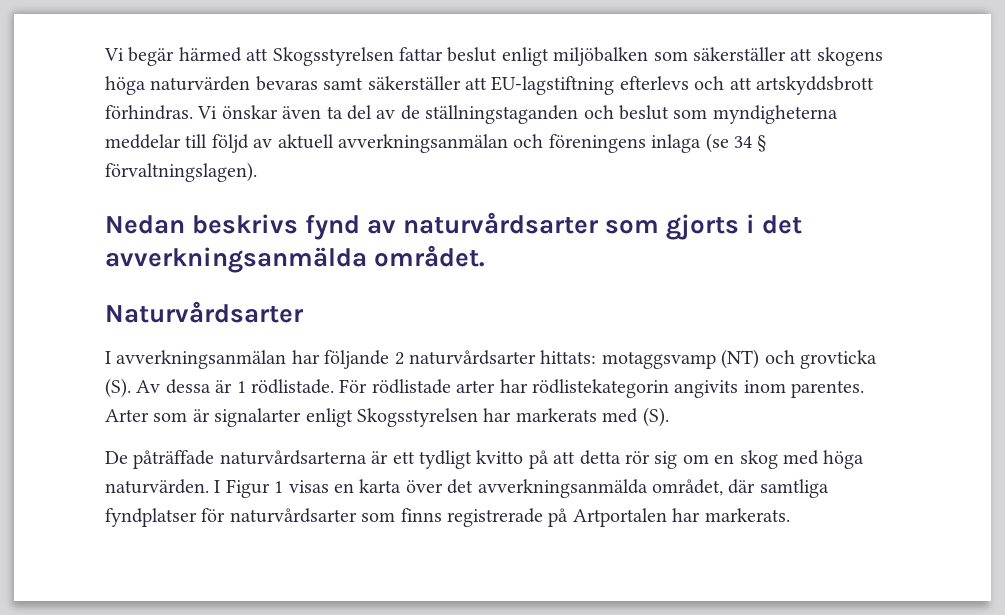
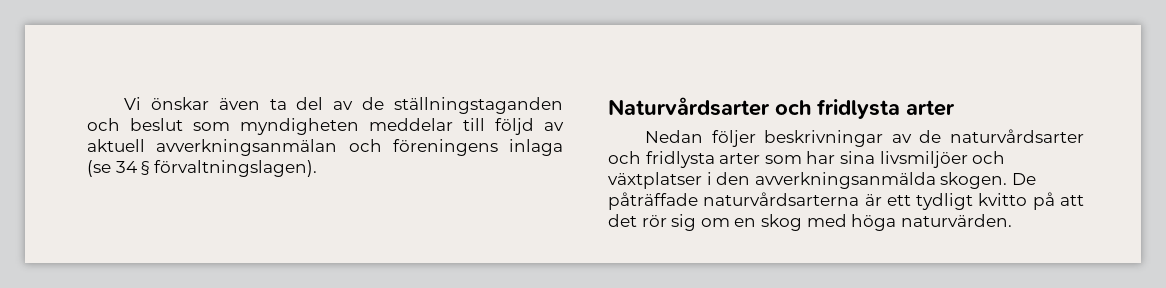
- Vi begär härmed att Skogsstyrelsen fattar beslut enligt miljöbalken som säkerställer att skogens höga naturvärden bevaras samt säkerställer att EU-lagstiftning efterlevs och att artskyddsbrott förhindras. Vi önskar även ta del av de ställningstaganden och beslut som myndigheterna meddelar till följd av aktuell avverkningsanmälan och föreningens inlaga (se 34 § förvaltningslagen).
+ Vi önskar även ta del av de ställningstaganden och beslut som myndigheten meddelar till följd av aktuell avverkningsanmälan och föreningens inlaga (se 34 § förvaltningslagen).
- Nedan beskrivs fynd av naturvårdsarter som gjorts i det avverkningsanmälda området.
- Naturvårdsarter
- I avverkningsanmälan har följande 2 naturvårdsarter hittats: motaggsvamp (NT) och grovticka (S). Av dessa är 1 rödlistade. För rödlistade arter har rödlistekategorin angivits inom parentes. Arter som är signalarter enligt Skogsstyrelsen har markerats med (S).
- De påträffade naturvårdsarterna är ett tydligt kvitto på att detta rör sig om en skog med höga naturvärden. I Figur 1 visas en karta över det avverkningsanmälda området, där samtliga fyndplatser för naturvårdsarter som finns registrerade på Artportalen har markerats.
+ Naturvårdsarter och fridlysta arter
+ Nedan följer beskrivningar av de naturvårdsarter och fridlysta arter som har sina livsmiljöer och växtplatser i den avverkningsanmälda skogen. De påträffade naturvårdsarterna är ett tydligt kvitto på att det rör sig om en skog med höga naturvärden.

